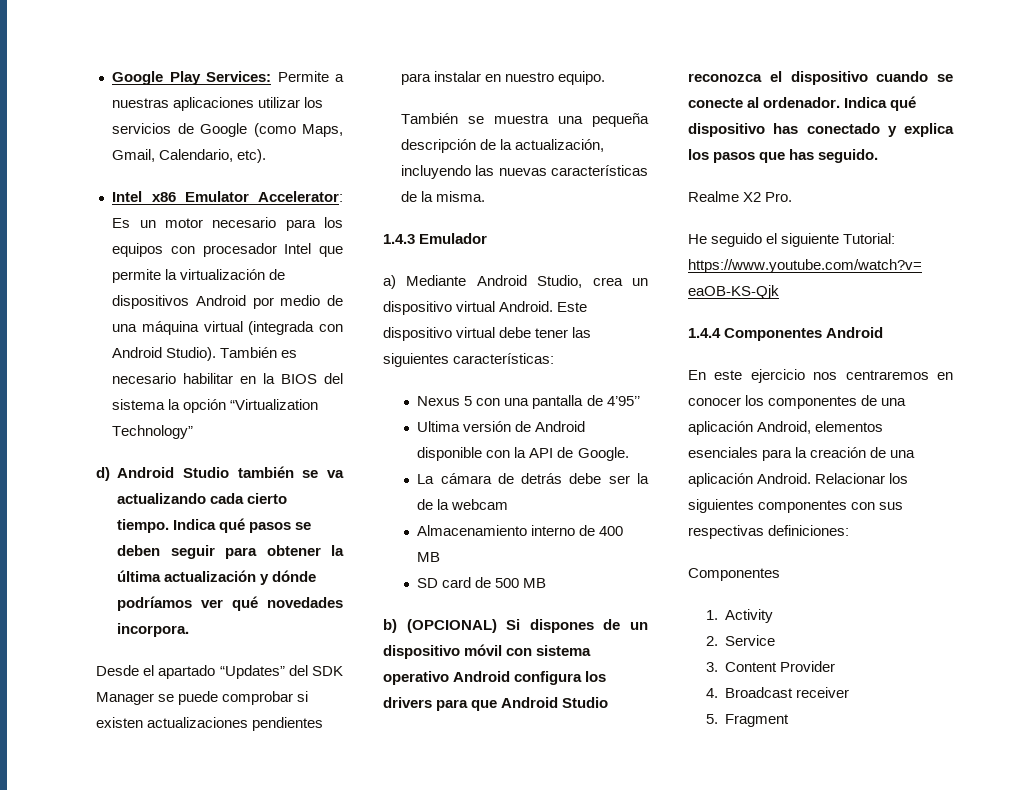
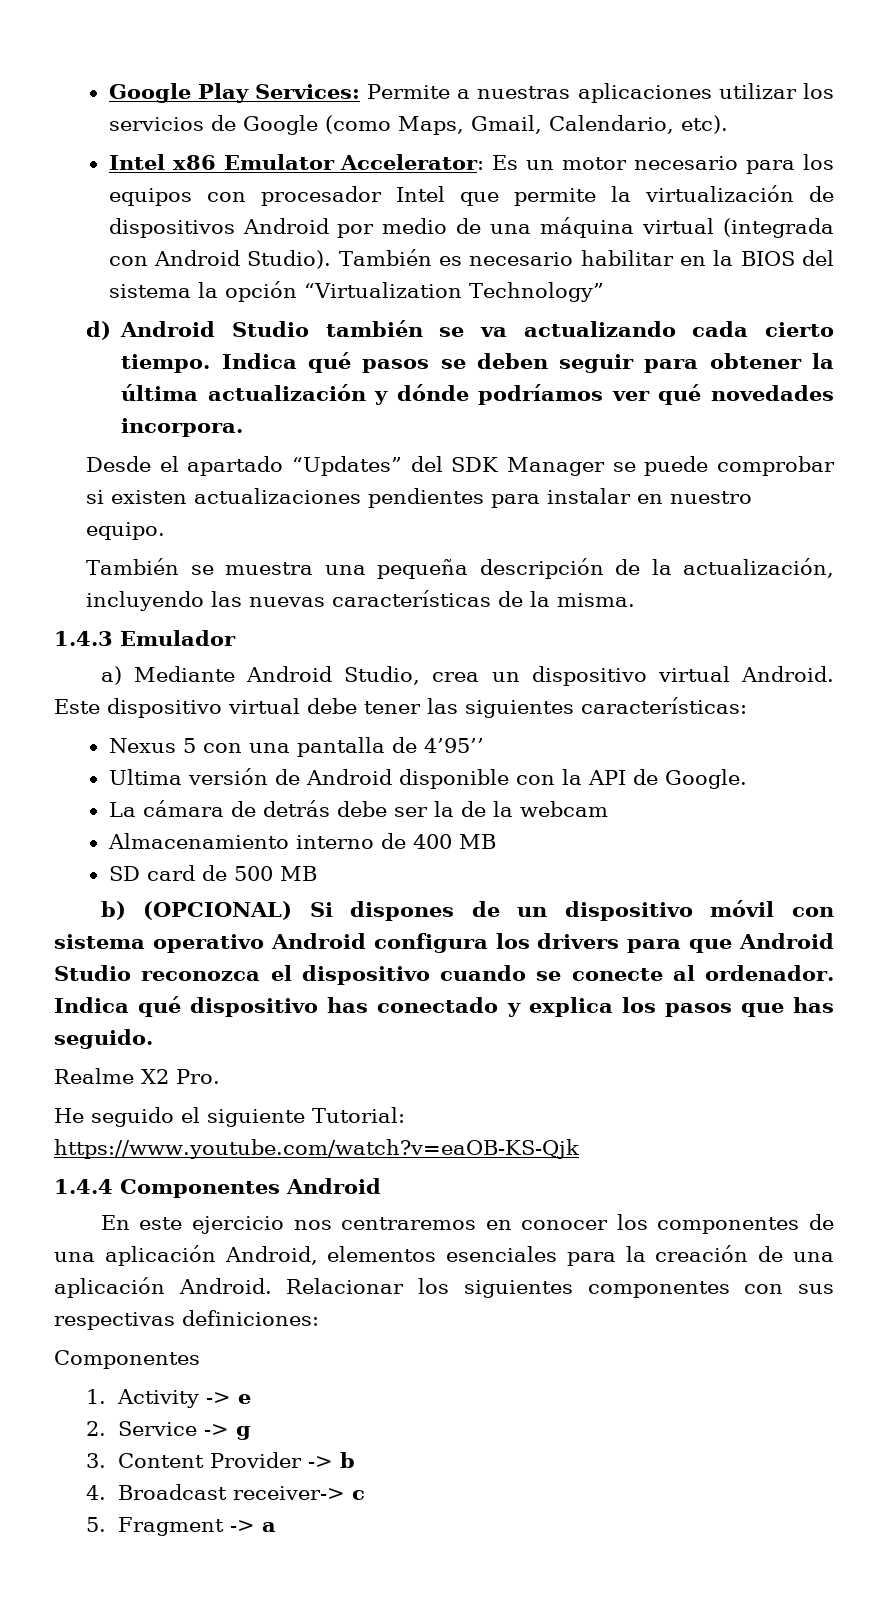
- 1. Activity
+ 1. Activity -> e
- 2. Service
+ 2. Service -> g
- 3. Content Provider
+ 3. Content Provider -> b
- 4. Broadcast receiver
+ 4. Broadcast receiver-> c
- 5. Fragment
+ 5. Fragment -> a

